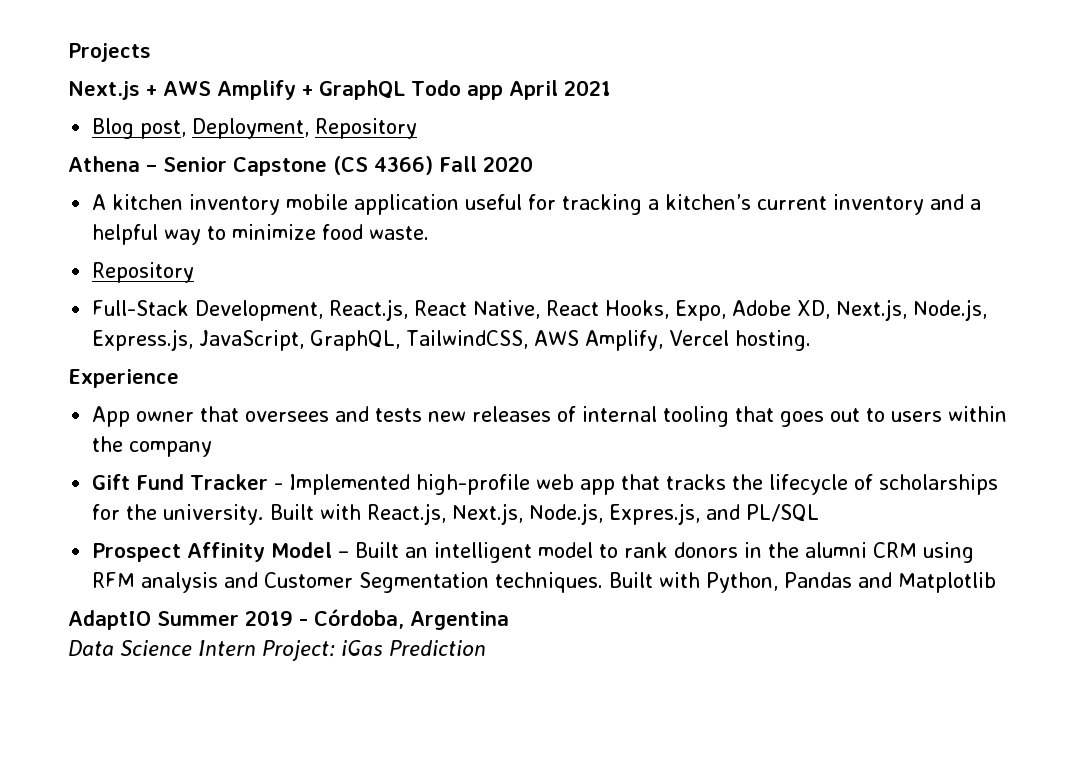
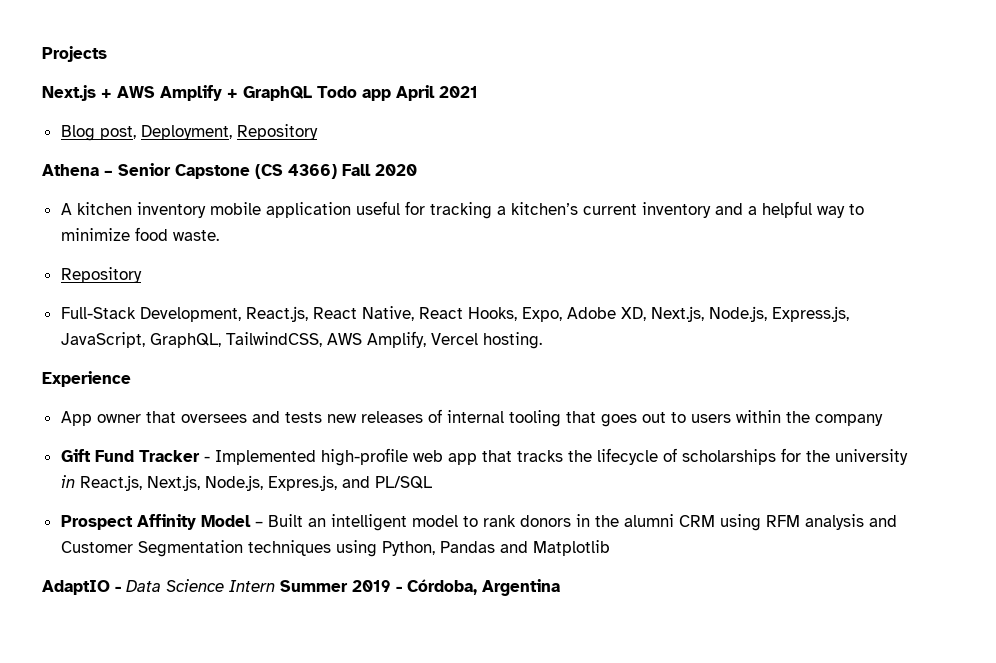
- Gift Fund Tracker - Implemented high-profile web app that tracks the lifecycle of scholarships for the university. Built with React.js, Next.js, Node.js, Expres.js, and PL/SQL
+ Gift Fund Tracker - Implemented high-profile web app that tracks the lifecycle of scholarships for the university in React.js, Next.js, Node.js, Expres.js, and PL/SQL
- Prospect Affinity Model – Built an intelligent model to rank donors in the alumni CRM using RFM analysis and Customer Segmentation techniques. Built with Python, Pandas and Matplotlib
+ Prospect Affinity Model – Built an intelligent model to rank donors in the alumni CRM using RFM analysis and Customer Segmentation techniques using Python, Pandas and Matplotlib
- AdaptIO Summer 2019 - Córdoba, Argentina
+ AdaptIO - Data Science Intern Summer 2019 - Córdoba, Argentina
- Data Science Intern Project: iGas Prediction

